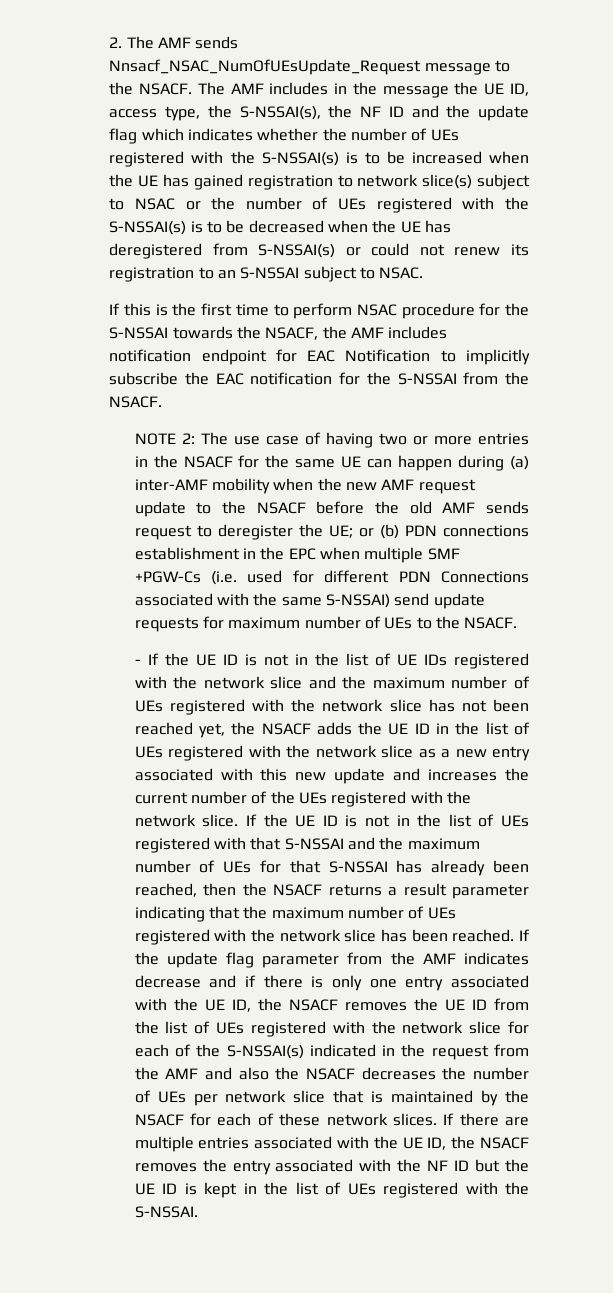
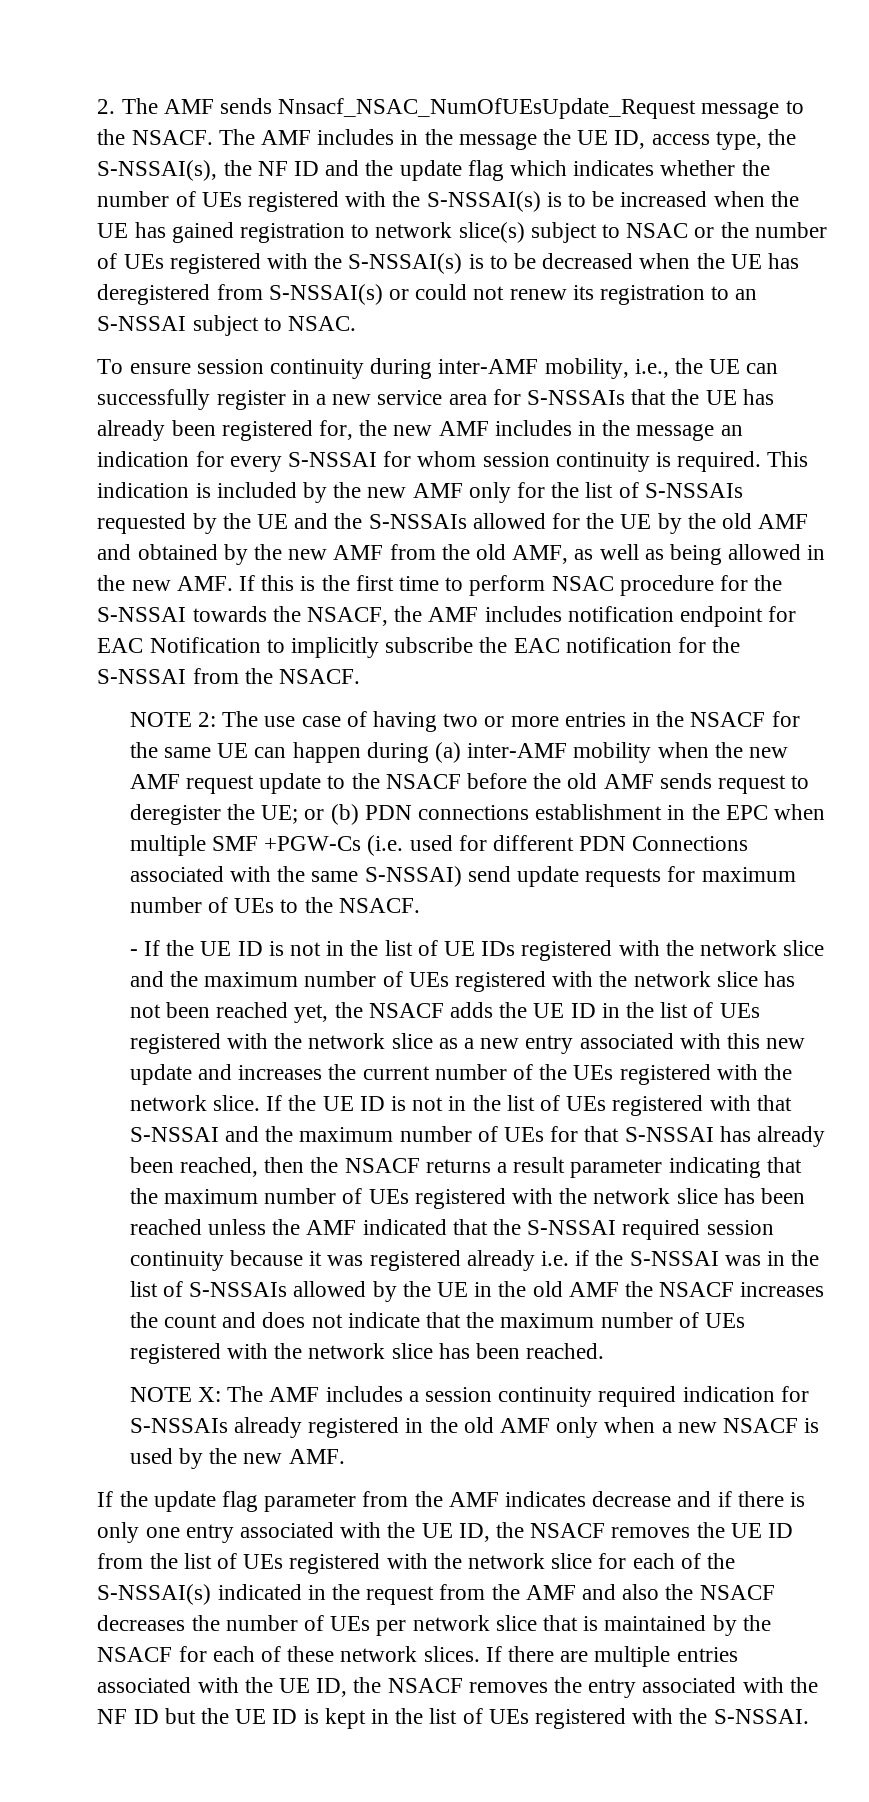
- If this is the first time to perform NSAC procedure for the S-NSSAI towards the NSACF, the AMF includes notification endpoint for EAC Notification to implicitly subscribe the EAC notification for the S-NSSAI from the NSACF.
+ To ensure session continuity during inter-AMF mobility, i.e., the UE can successfully register in a new service area for S-NSSAIs that the UE has already been registered for, the new AMF includes in the message an indication for every S-NSSAI for whom session continuity is required. This indication is included by the new AMF only for the list of S-NSSAIs requested by the UE and the S-NSSAIs allowed for the UE by the old AMF and obtained by the new AMF from the old AMF, as well as being allowed in the new AMF. If this is the first time to perform NSAC procedure for the S-NSSAI towards the NSACF, the AMF includes notification endpoint for EAC Notification to implicitly subscribe the EAC notification for the S-NSSAI from the NSACF.
- If the UE ID is not in the list of UEs registered with that S-NSSAI and the maximum number of UEs for that S-NSSAI has already been reached, then the NSACF returns a result parameter indicating that the maximum number of UEs registered with the network slice has been reached. If the update flag parameter from the AMF indicates decrease and if there is only one entry associated with the UE ID, the NSACF removes the UE ID from the list of UEs registered with the network slice for each of the S-NSSAI(s) indicated in the request from the AMF and also the NSACF decreases the number of UEs per network slice that is maintained by the NSACF for each of these network slices.
+ If the UE ID is not in the list of UEs registered with that S-NSSAI and the maximum number of UEs for that S-NSSAI has already been reached, then the NSACF returns a result parameter indicating that the maximum number of UEs registered with the network slice has been reached unless the AMF indicated that the S-NSSAI required session continuity because it was registered already i.e. if the S-NSSAI was in the list of S-NSSAIs allowed by the UE in the old AMF the NSACF increases the count and does not indicate that the maximum number of UEs registered with the network slice has been reached.
+ NOTE X: The AMF includes a session continuity required indication for S-NSSAIs already registered in the old AMF only when a new NSACF is used by the new AMF.
+ If the update flag parameter from the AMF indicates decrease and if there is only one entry associated with the UE ID, the NSACF removes the UE ID from the list of UEs registered with the network slice for each of the S-NSSAI(s) indicated in the request from the AMF and also the NSACF decreases the number of UEs per network slice that is maintained by the NSACF for each of these network slices.

